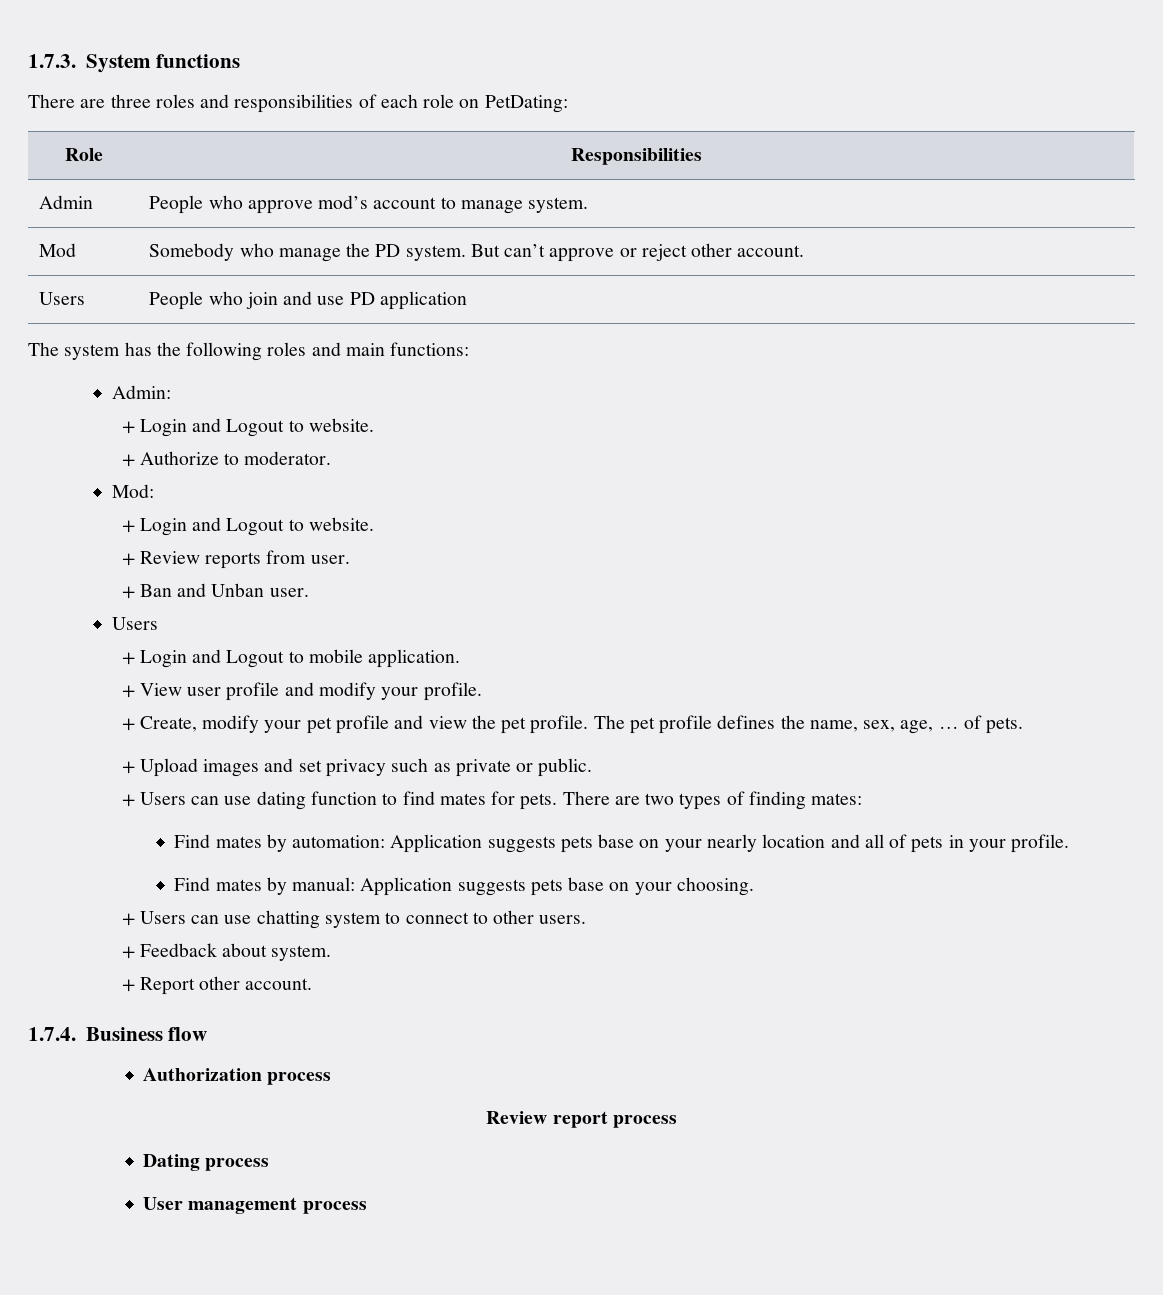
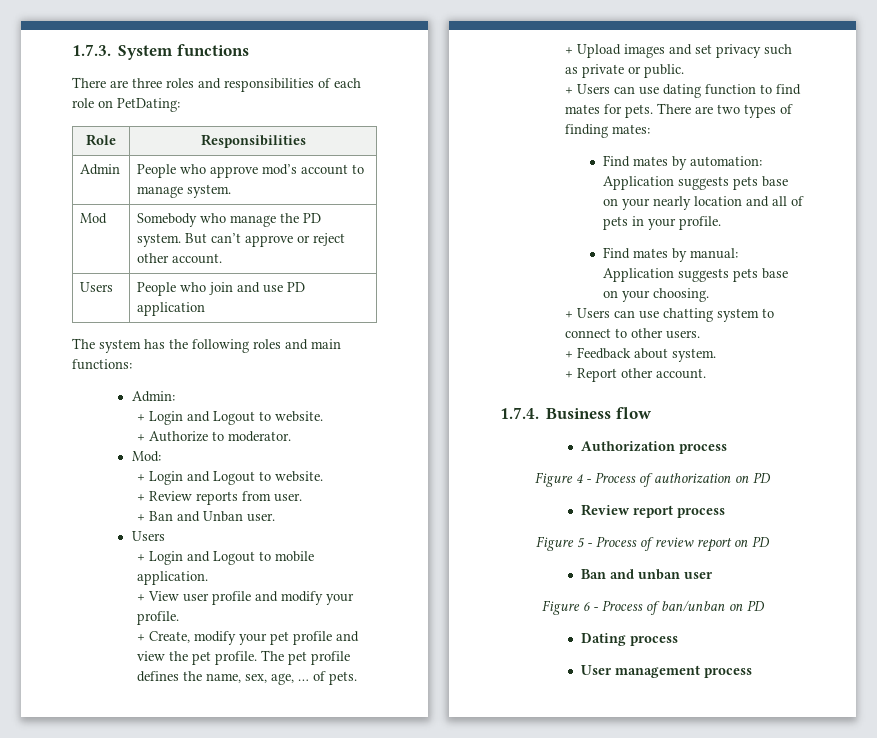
+ Figure 4 - Process of authorization on PD
  Review report process
+ Figure 5 - Process of review report on PD
+ Ban and unban user
+ Figure 6 - Process of ban/unban on PD

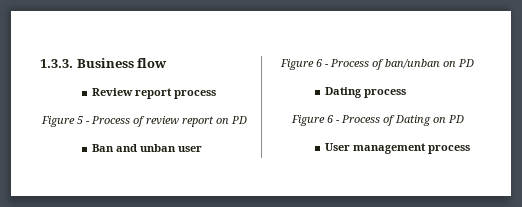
- 1.7.3. System functions
- There are three roles and responsibilities of each role on PetDating:
- Role | Responsibilities
- Admin | People who approve mod’s account to manage system.
- Mod | Somebody who manage the PD system. But can’t approve or reject other account.
- Users | People who join and use PD application
- The system has the following roles and main functions:
- Admin:
- + Login and Logout to website.
- + Authorize to moderator.
- Mod:
- + Login and Logout to website.
- + Review reports from user.
- + Ban and Unban user.
- Users
- + Login and Logout to mobile application.
- + View user profile and modify your profile.
- + Create, modify your pet profile and view the pet profile. The pet profile defines the name, sex, age, … of pets.
- + Upload images and set privacy such as private or public.
- + Users can use dating function to find mates for pets. There are two types of finding mates:
- Find mates by automation: Application suggests pets base on your nearly location and all of pets in your profile.
- Find mates by manual: Application suggests pets base on your choosing.
- + Users can use chatting system to connect to other users.
- + Feedback about system.
- + Report other account.
- 1.7.4. Business flow
- Authorization process
- Figure 4 - Process of authorization on PD
+ 1.3.3. Business flow
+ Figure 6 - Process of Dating on PD

